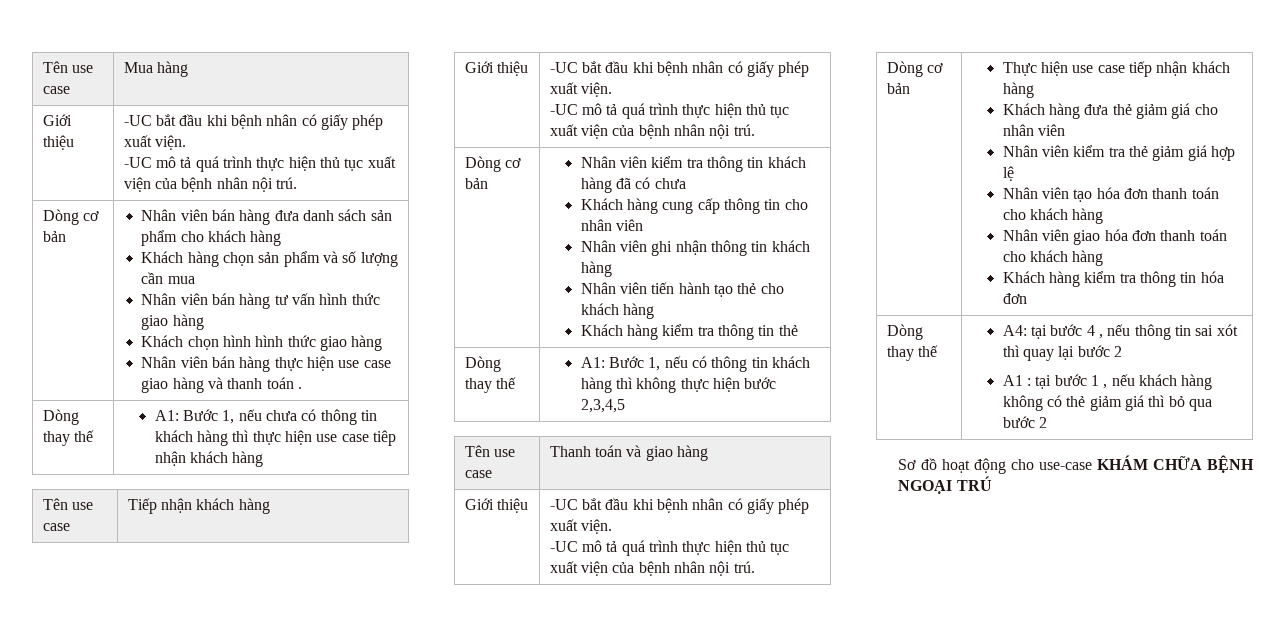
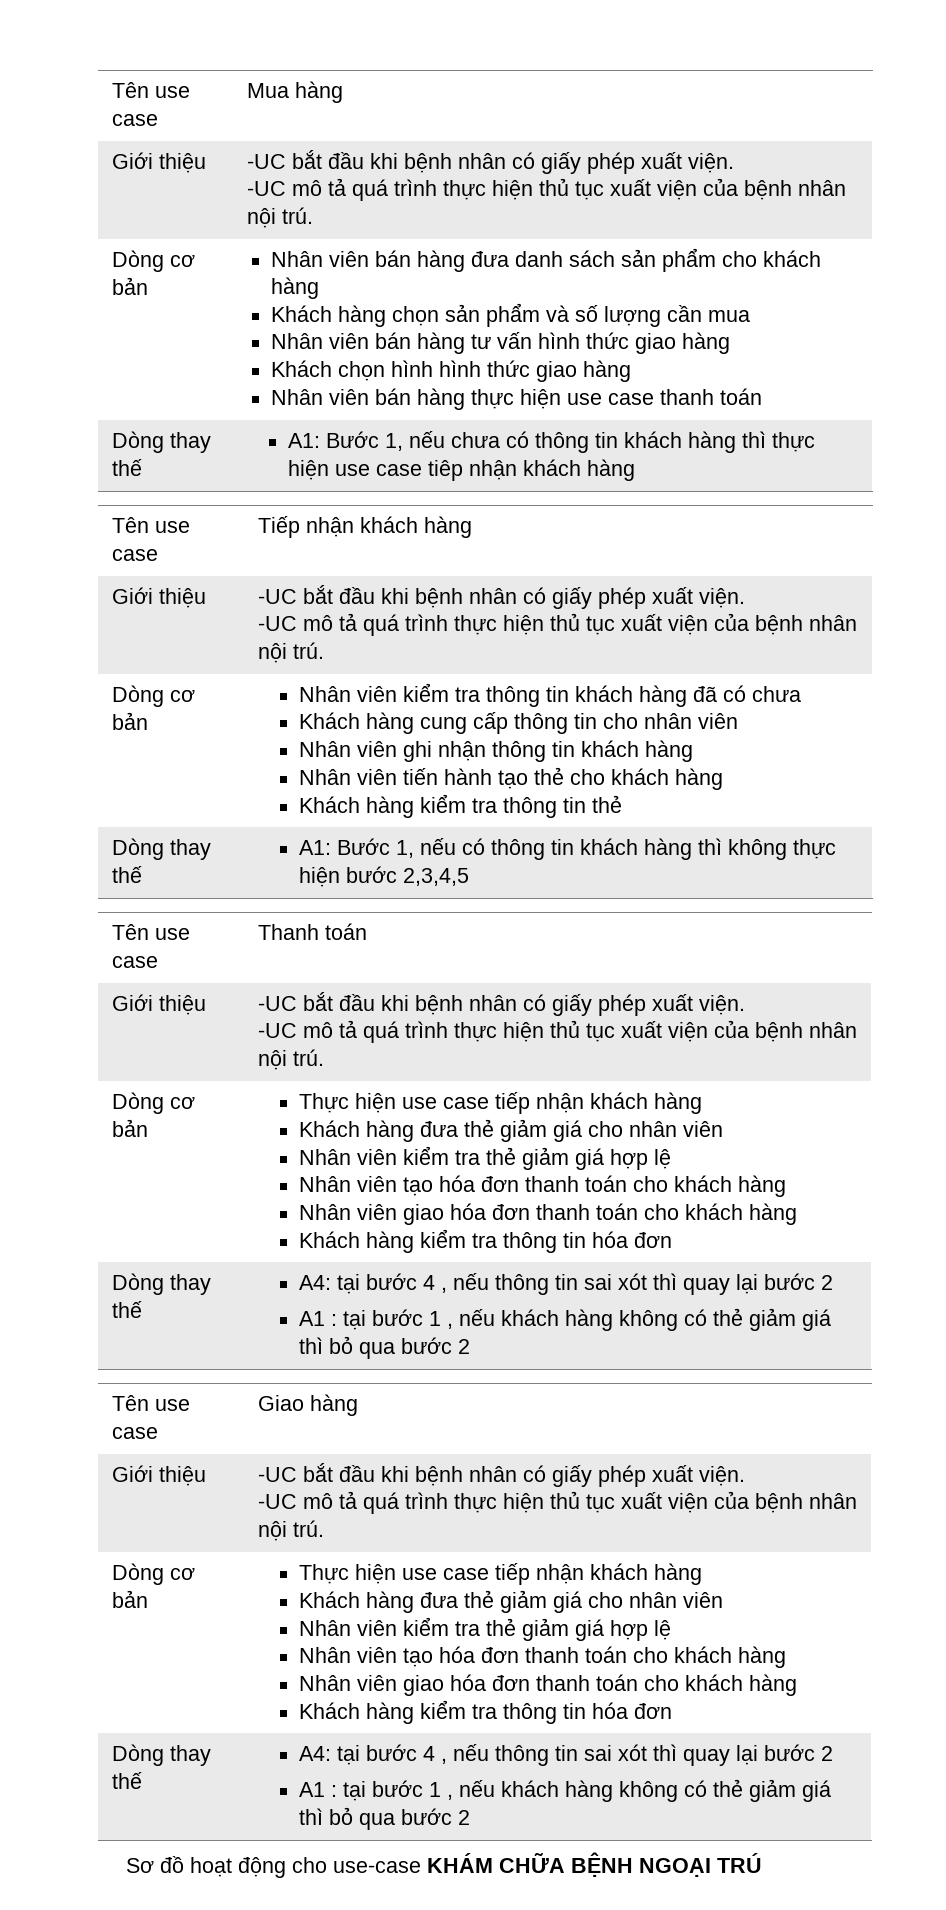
- Nhân viên bán hàng thực hiện use case giao hàng và thanh toán .
+ Nhân viên bán hàng thực hiện use case thanh toán
- Tên use case | Thanh toán và giao hàng
+ Tên use case | Thanh toán
+ Giới thiệu | -UC bắt đầu khi bệnh nhân có giấy phép xuất viện.
+ -UC mô tả quá trình thực hiện thủ tục xuất viện của bệnh nhân nội trú.
+ Dòng cơ bản | Thực hiện use case tiếp nhận khách hàng
+ Khách hàng đưa thẻ giảm giá cho nhân viên
+ Nhân viên kiểm tra thẻ giảm giá hợp lệ
+ Nhân viên tạo hóa đơn thanh toán cho khách hàng
+ Nhân viên giao hóa đơn thanh toán cho khách hàng
+ Khách hàng kiểm tra thông tin hóa đơn
+ Dòng thay thế | A4: tại bước 4 , nếu thông tin sai xót thì quay lại bước 2
+ A1 : tại bước 1 , nếu khách hàng không có thẻ giảm giá thì bỏ qua bước 2
+ Tên use case | Giao hàng

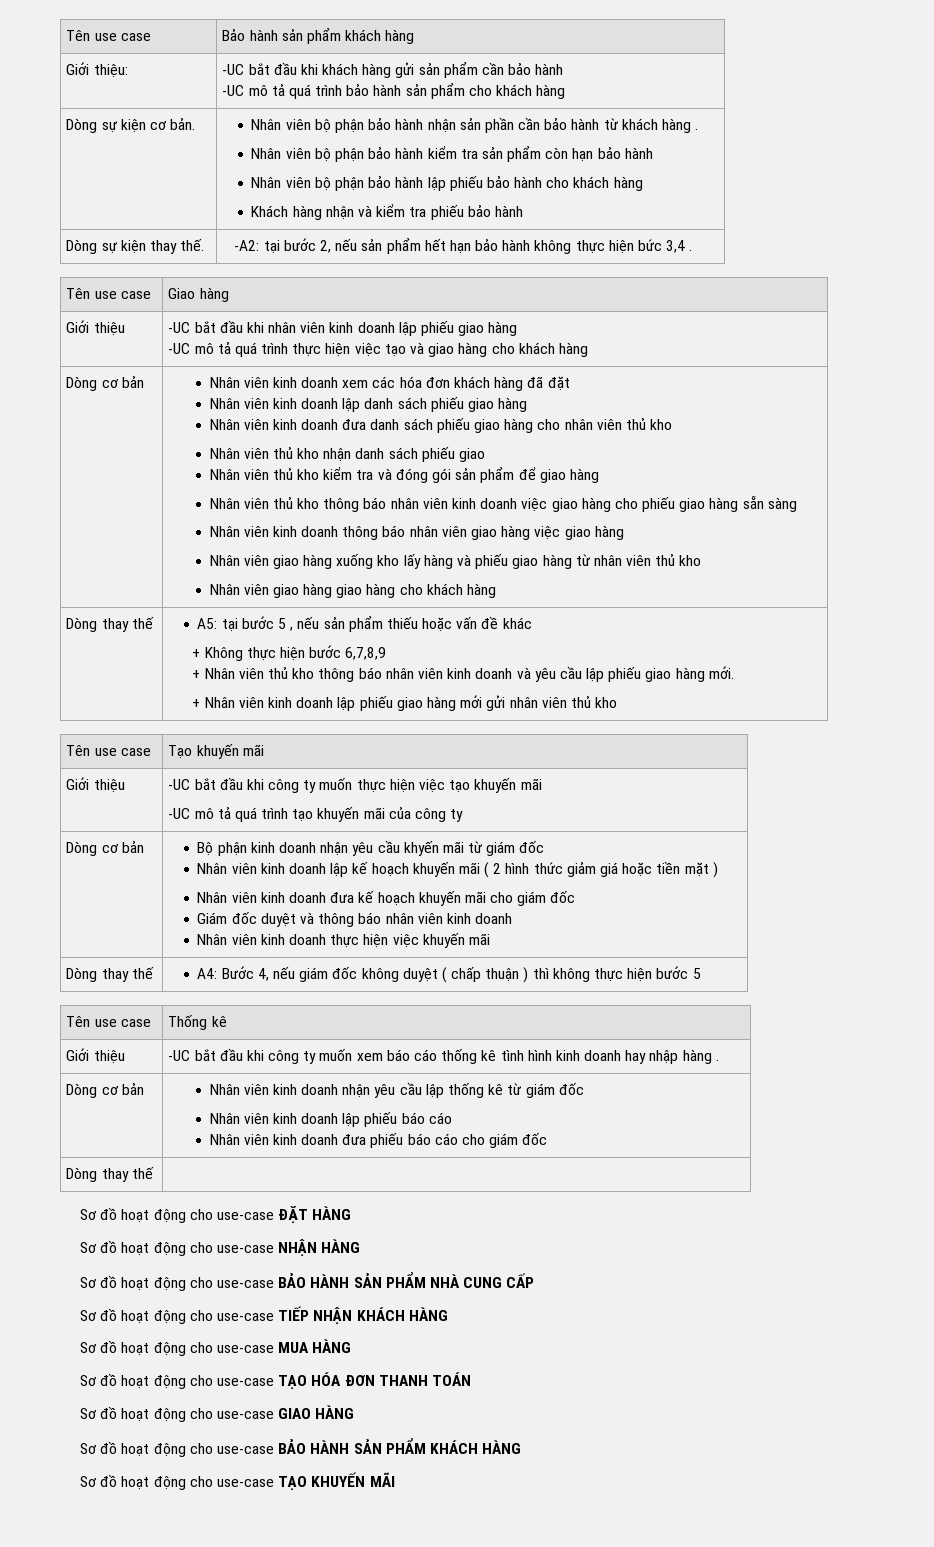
- Tên use case | Mua hàng
- Giới thiệu | -UC bắt đầu khi bệnh nhân có giấy phép xuất viện.
- -UC mô tả quá trình thực hiện thủ tục xuất viện của bệnh nhân nội trú.
- Dòng cơ bản | Nhân viên bán hàng đưa danh sách sản phẩm cho khách hàng
- Khách hàng chọn sản phẩm và số lượng cần mua
- Nhân viên bán hàng tư vấn hình thức giao hàng
- Khách chọn hình hình thức giao hàng
- Nhân viên bán hàng thực hiện use case thanh toán
- Dòng thay thế | A1: Bước 1, nếu chưa có thông tin khách hàng thì thực hiện use case tiêp nhận khách hàng
- Tên use case | Tiếp nhận khách hàng
- Giới thiệu | -UC bắt đầu khi bệnh nhân có giấy phép xuất viện.
- -UC mô tả quá trình thực hiện thủ tục xuất viện của bệnh nhân nội trú.
- Dòng cơ bản | Nhân viên kiểm tra thông tin khách hàng đã có chưa
- Khách hàng cung cấp thông tin cho nhân viên
- Nhân viên ghi nhận thông tin khách hàng
- Nhân viên tiến hành tạo thẻ cho khách hàng
- Khách hàng kiểm tra thông tin thẻ
- Dòng thay thế | A1: Bước 1, nếu có thông tin khách hàng thì không thực hiện bước 2,3,4,5
- Tên use case | Thanh toán
- Giới thiệu | -UC bắt đầu khi bệnh nhân có giấy phép xuất viện.
- -UC mô tả quá trình thực hiện thủ tục xuất viện của bệnh nhân nội trú.
- Dòng cơ bản | Thực hiện use case tiếp nhận khách hàng
- Khách hàng đưa thẻ giảm giá cho nhân viên
- Nhân viên kiểm tra thẻ giảm giá hợp lệ
- Nhân viên tạo hóa đơn thanh toán cho khách hàng
- Nhân viên giao hóa đơn thanh toán cho khách hàng
- Khách hàng kiểm tra thông tin hóa đơn
- Dòng thay thế | A4: tại bước 4 , nếu thông tin sai xót thì quay lại bước 2
- A1 : tại bước 1 , nếu khách hàng không có thẻ giảm giá thì bỏ qua bước 2
+ Tên use case | Bảo hành sản phẩm khách hàng
+ Giới thiệu: | -UC bắt đầu khi khách hàng gửi sản phẩm cần bảo hành
+ -UC mô tả quá trình bảo hành sản phẩm cho khách hàng
+ Dòng sự kiện cơ bản. | Nhân viên bộ phận bảo hành nhận sản phần cần bảo hành từ khách hàng .
+ Nhân viên bộ phận bảo hành kiểm tra sản phẩm còn hạn bảo hành
+ Nhân viên bộ phận bảo hành lập phiếu bảo hành cho khách hàng
+ Khách hàng nhận và kiểm tra phiếu bảo hành
+ Dòng sự kiện thay thế. | -A2: tại bước 2, nếu sản phẩm hết hạn bảo hành không thực hiện bức 3,4 .
  Tên use case | Giao hàng
- Giới thiệu | -UC bắt đầu khi bệnh nhân có giấy phép xuất viện.
- -UC mô tả quá trình thực hiện thủ tục xuất viện của bệnh nhân nội trú.
- Dòng cơ bản | Thực hiện use case tiếp nhận khách hàng
- Khách hàng đưa thẻ giảm giá cho nhân viên
- Nhân viên kiểm tra thẻ giảm giá hợp lệ
- Nhân viên tạo hóa đơn thanh toán cho khách hàng
- Nhân viên giao hóa đơn thanh toán cho khách hàng
- Khách hàng kiểm tra thông tin hóa đơn
- Dòng thay thế | A4: tại bước 4 , nếu thông tin sai xót thì quay lại bước 2
- A1 : tại bước 1 , nếu khách hàng không có thẻ giảm giá thì bỏ qua bước 2
- Sơ đồ hoạt động cho use-case KHÁM CHỮA BỆNH NGOẠI TRÚ
+ Giới thiệu | -UC bắt đầu khi nhân viên kinh doanh lập phiếu giao hàng
+ -UC mô tả quá trình thực hiện việc tạo và giao hàng cho khách hàng
+ Dòng cơ bản | Nhân viên kinh doanh xem các hóa đơn khách hàng đã đặt
+ Nhân viên kinh doanh lập danh sách phiếu giao hàng
+ Nhân viên kinh doanh đưa danh sách phiếu giao hàng cho nhân viên thủ kho
+ Nhân viên thủ kho nhận danh sách phiếu giao
+ Nhân viên thủ kho kiểm tra và đóng gói sản phẩm để giao hàng
+ Nhân viên thủ kho thông báo nhân viên kinh doanh việc giao hàng cho phiếu giao hàng sẵn sàng
+ Nhân viên kinh doanh thông báo nhân viên giao hàng việc giao hàng
+ Nhân viên giao hàng xuống kho lấy hàng và phiếu giao hàng từ nhân viên thủ kho
+ Nhân viên giao hàng giao hàng cho khách hàng
+ Dòng thay thế | A5: tại bước 5 , nếu sản phẩm thiếu hoặc vấn đề khác
+ + Không thực hiện bước 6,7,8,9
+ + Nhân viên thủ kho thông báo nhân viên kinh doanh và yêu cầu lập phiếu giao hàng mới.
+ + Nhân viên kinh doanh lập phiếu giao hàng mới gửi nhân viên thủ kho
+ Tên use case | Tạo khuyến mãi
+ Giới thiệu | -UC bắt đầu khi công ty muốn thực hiện việc tạo khuyến mãi
+ -UC mô tả quá trình tạo khuyến mãi của công ty
+ Dòng cơ bản | Bộ phận kinh doanh nhận yêu cầu khyến mãi từ giám đốc
+ Nhân viên kinh doanh lập kế hoạch khuyến mãi ( 2 hình thức giảm giá hoặc tiền mặt )
+ Nhân viên kinh doanh đưa kế hoạch khuyến mãi cho giám đốc
+ Giám đốc duyệt và thông báo nhân viên kinh doanh
+ Nhân viên kinh doanh thực hiện việc khuyến mãi
+ Dòng thay thế | A4: Bước 4, nếu giám đốc không duyệt ( chấp thuận ) thì không thực hiện bước 5
+ Tên use case | Thống kê
+ Giới thiệu | -UC bắt đầu khi công ty muốn xem báo cáo thống kê tình hình kinh doanh hay nhập hàng .
+ Dòng cơ bản | Nhân viên kinh doanh nhận yêu cầu lập thống kê từ giám đốc
+ Nhân viên kinh doanh lập phiếu báo cáo
+ Nhân viên kinh doanh đưa phiếu báo cáo cho giám đốc
+ Dòng thay thế |
+ Sơ đồ hoạt động cho use-case ĐẶT HÀNG
+ Sơ đồ hoạt động cho use-case NHẬN HÀNG
+ Sơ đồ hoạt động cho use-case BẢO HÀNH SẢN PHẨM NHÀ CUNG CẤP
+ Sơ đồ hoạt động cho use-case TIẾP NHẬN KHÁCH HÀNG
+ Sơ đồ hoạt động cho use-case MUA HÀNG
+ Sơ đồ hoạt động cho use-case TẠO HÓA ĐƠN THANH TOÁN
+ Sơ đồ hoạt động cho use-case GIAO HÀNG
+ Sơ đồ hoạt động cho use-case BẢO HÀNH SẢN PHẨM KHÁCH HÀNG
+ Sơ đồ hoạt động cho use-case TẠO KHUYẾN MÃI

